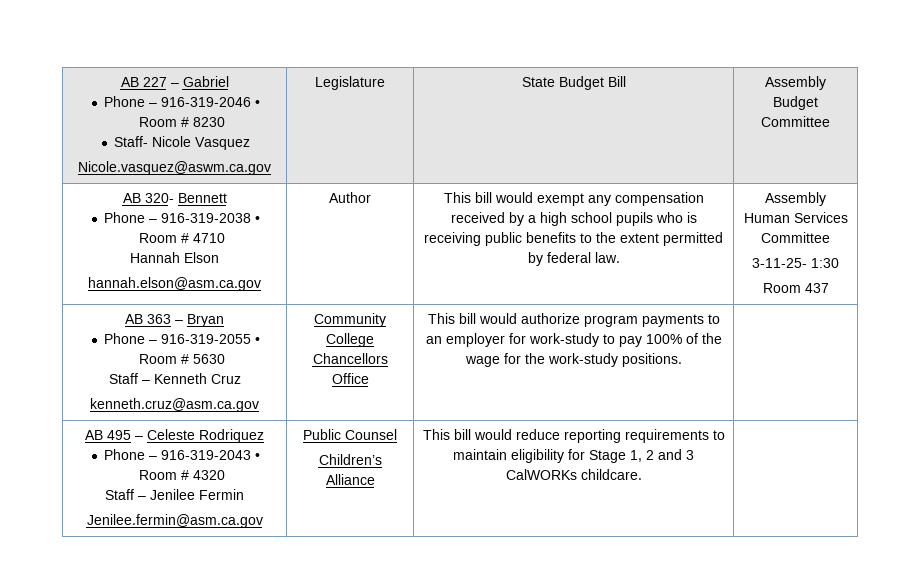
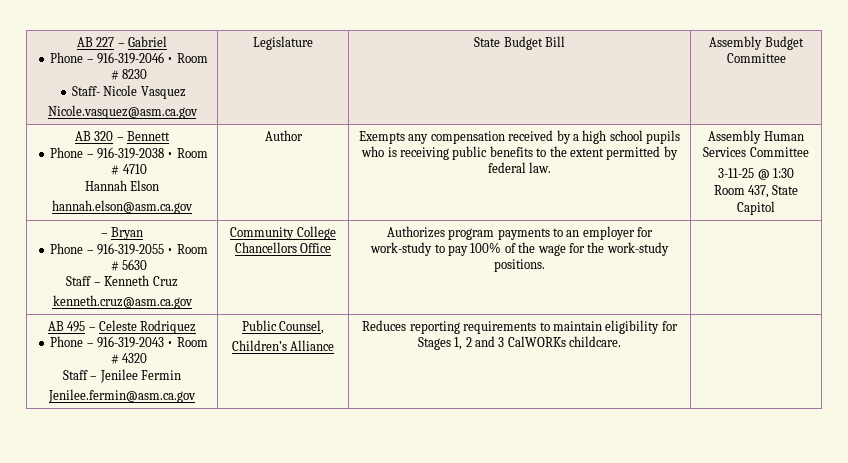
  AB 227 – Gabriel
  Phone – 916-319-2046 • Room # 8230
  Staff- Nicole Vasquez
- Nicole.vasquez@aswm.ca.gov | Legislature | State Budget Bill | Assembly Budget Committee
+ Nicole.vasquez@asm.ca.gov | Legislature | State Budget Bill | Assembly Budget Committee
- AB 320- Bennett
+ AB 320 – Bennett
- This bill would exempt any compensation received by a high school pupils who is receiving public benefits to the extent permitted by federal law.
+ Exempts any compensation received by a high school pupils who is receiving public benefits to the extent permitted by federal law.
- 3-11-25- 1:30
+ 3-11-25 @ 1:30
- Room 437
- AB 363 – Bryan
+ Room 437, State Capitol
+ – Bryan
  Phone – 916-319-2055 • Room # 5630
  Staff – Kenneth Cruz
- kenneth.cruz@asm.ca.gov | Community College Chancellors Office | This bill would authorize program payments to an employer for work-study to pay 100% of the wage for the work-study positions.
+ kenneth.cruz@asm.ca.gov | Community College Chancellors Office | Authorizes program payments to an employer for work-study to pay 100% of the wage for the work-study positions. |
  AB 495 – Celeste Rodriquez
  Phone – 916-319-2043 • Room # 4320
  Staff – Jenilee Fermin
- Jenilee.fermin@asm.ca.gov | Public Counsel
- Children’s Alliance | This bill would reduce reporting requirements to maintain eligibility for Stage 1, 2 and 3 CalWORKs childcare. |
+ Jenilee.fermin@asm.ca.gov | Public Counsel,
+ Children’s Alliance | Reduces reporting requirements to maintain eligibility for Stages 1, 2 and 3 CalWORKs childcare. |

